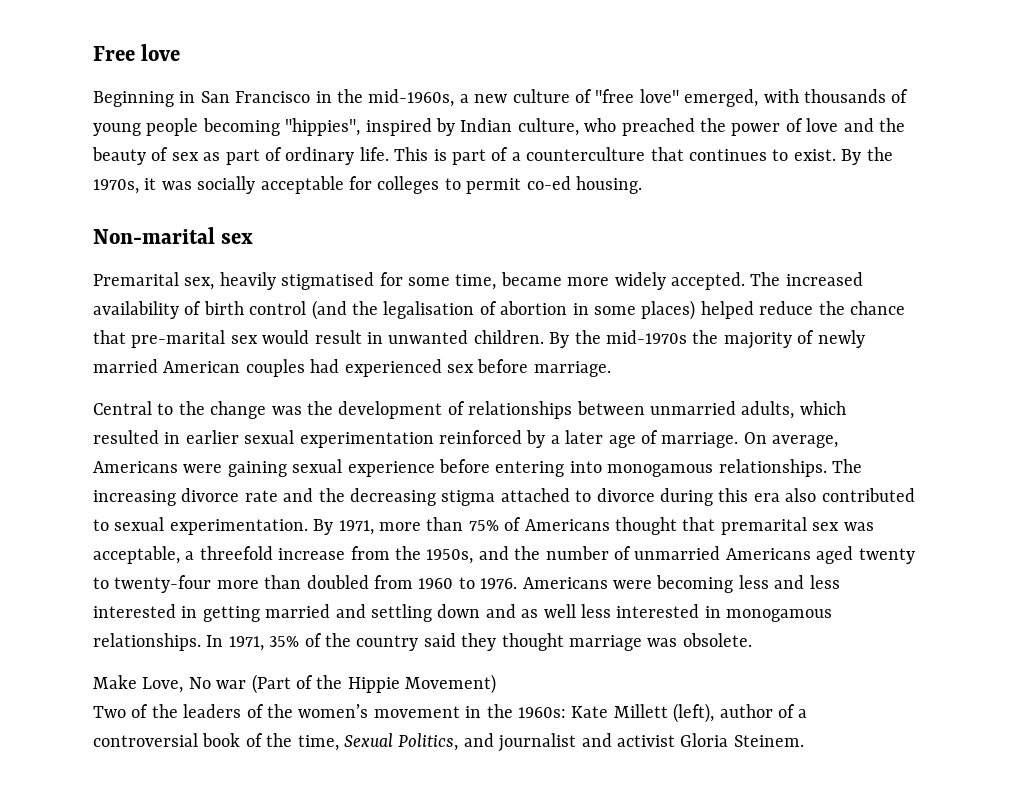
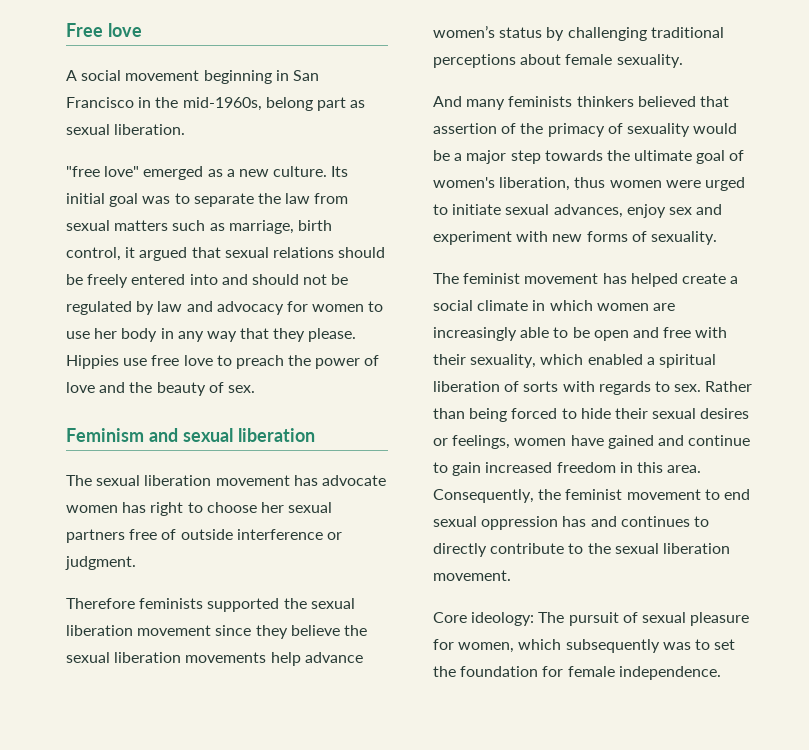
- Beginning in San Francisco in the mid-1960s, a new culture of "free love" emerged, with thousands of young people becoming "hippies", inspired by Indian culture, who preached the power of love and the beauty of sex as part of ordinary life. This is part of a counterculture that continues to exist. By the 1970s, it was socially acceptable for colleges to permit co-ed housing.
- Non-marital sex
- Premarital sex, heavily stigmatised for some time, became more widely accepted. The increased availability of birth control (and the legalisation of abortion in some places) helped reduce the chance that pre-marital sex would result in unwanted children. By the mid-1970s the majority of newly married American couples had experienced sex before marriage.
- Central to the change was the development of relationships between unmarried adults, which resulted in earlier sexual experimentation reinforced by a later age of marriage. On average, Americans were gaining sexual experience before entering into monogamous relationships. The increasing divorce rate and the decreasing stigma attached to divorce during this era also contributed to sexual experimentation. By 1971, more than 75% of Americans thought that premarital sex was acceptable, a threefold increase from the 1950s, and the number of unmarried Americans aged twenty to twenty-four more than doubled from 1960 to 1976. Americans were becoming less and less interested in getting married and settling down and as well less interested in monogamous relationships. In 1971, 35% of the country said they thought marriage was obsolete.
- Make Love, No war (Part of the Hippie Movement)
- Two of the leaders of the women’s movement in the 1960s: Kate Millett (left), author of a controversial book of the time, Sexual Politics, and journalist and activist Gloria Steinem.
+ A social movement beginning in San Francisco in the mid-1960s, belong part as sexual liberation.
+ "free love" emerged as a new culture. Its initial goal was to separate the law from sexual matters such as marriage, birth control, it argued that sexual relations should be freely entered into and should not be regulated by law and advocacy for women to use her body in any way that they please. Hippies use free love to preach the power of love and the beauty of sex.
+ Feminism and sexual liberation
+ The sexual liberation movement has advocate women has right to choose her sexual partners free of outside interference or judgment.
+ Therefore feminists supported the sexual liberation movement since they believe the sexual liberation movements help advance women’s status by challenging traditional perceptions about female sexuality.
+ And many feminists thinkers believed that assertion of the primacy of sexuality would be a major step towards the ultimate goal of women's liberation, thus women were urged to initiate sexual advances, enjoy sex and experiment with new forms of sexuality.
+ The feminist movement has helped create a social climate in which women are increasingly able to be open and free with their sexuality, which enabled a spiritual liberation of sorts with regards to sex. Rather than being forced to hide their sexual desires or feelings, women have gained and continue to gain increased freedom in this area. Consequently, the feminist movement to end sexual oppression has and continues to directly contribute to the sexual liberation movement.
+ Core ideology: The pursuit of sexual pleasure for women, which subsequently was to set the foundation for female independence.

